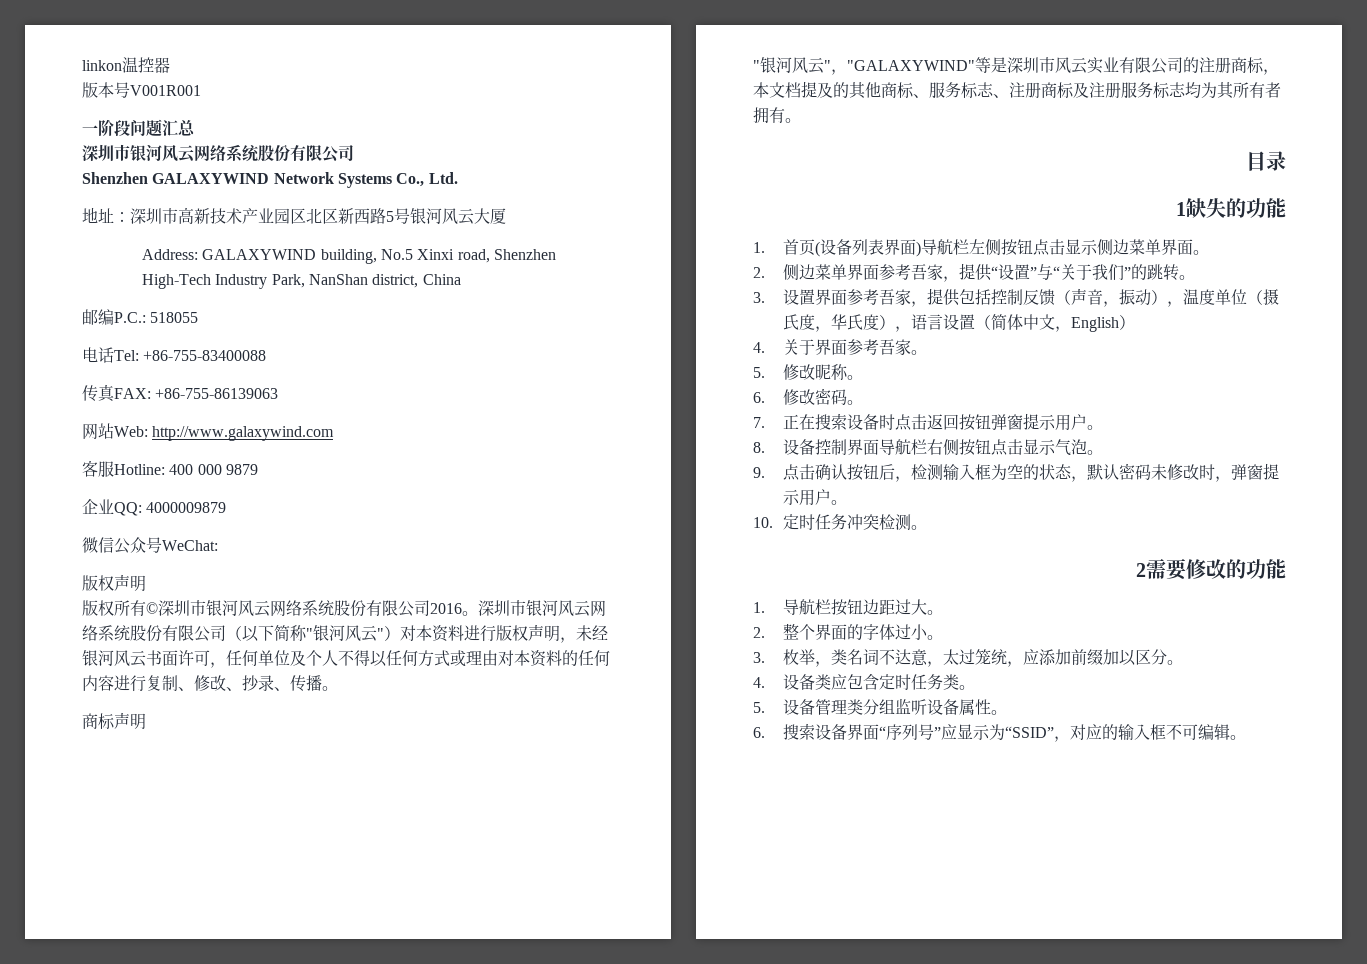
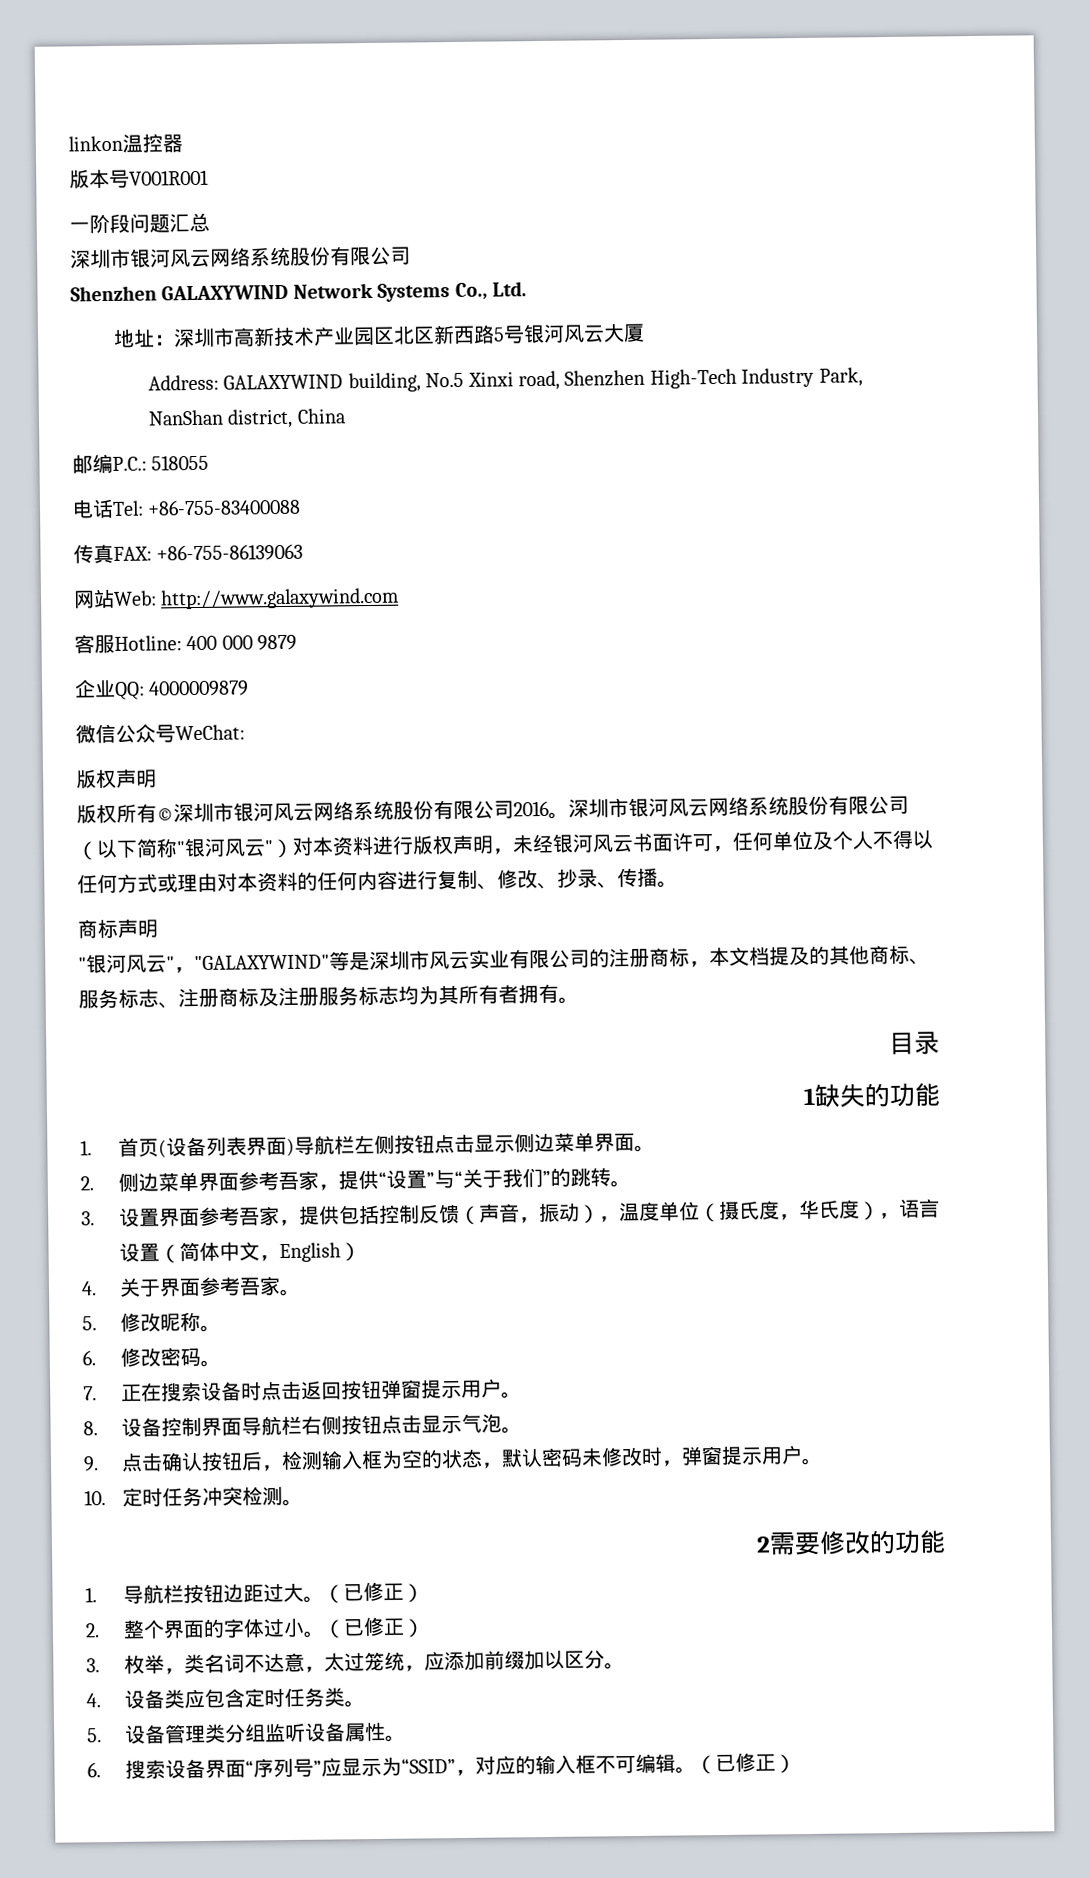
- 1.导航栏按钮边距过大。
+ 1.导航栏按钮边距过大。（已修正）
- 2.整个界面的字体过小。
+ 2.整个界面的字体过小。（已修正）
- 6.搜索设备界面“序列号”应显示为“SSID”，对应的输入框不可编辑。
+ 6.搜索设备界面“序列号”应显示为“SSID”，对应的输入框不可编辑。（已修正）

